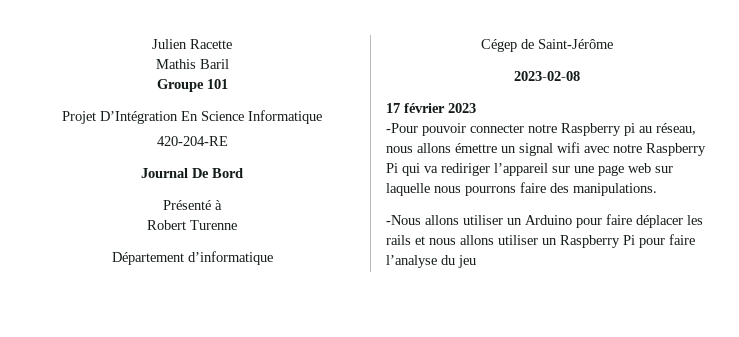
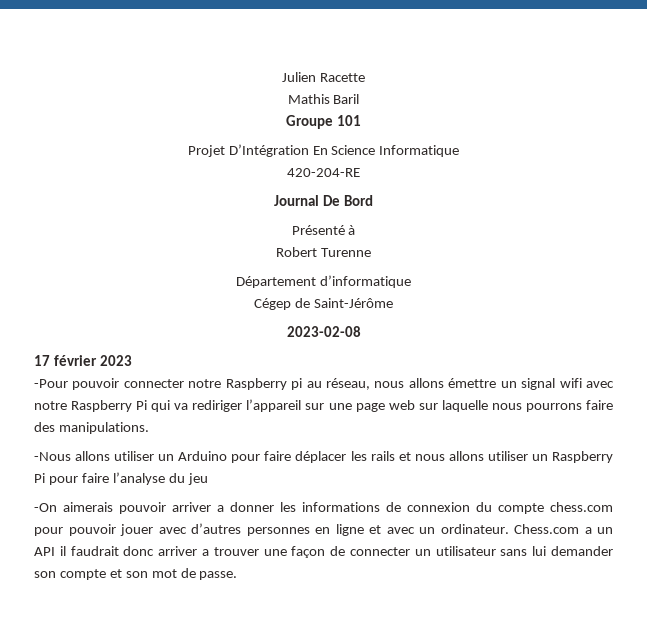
+ -On aimerais pouvoir arriver a donner les informations de connexion du compte chess.com pour pouvoir jouer avec d’autres personnes en ligne et avec un ordinateur. Chess.com a un API il faudrait donc arriver a trouver une façon de connecter un utilisateur sans lui demander son compte et son mot de passe.

